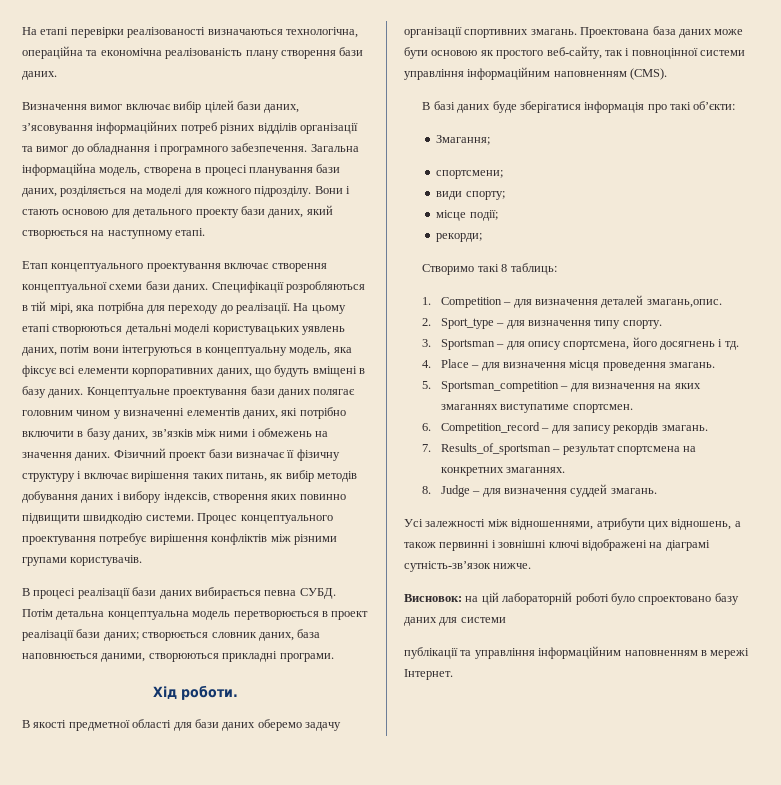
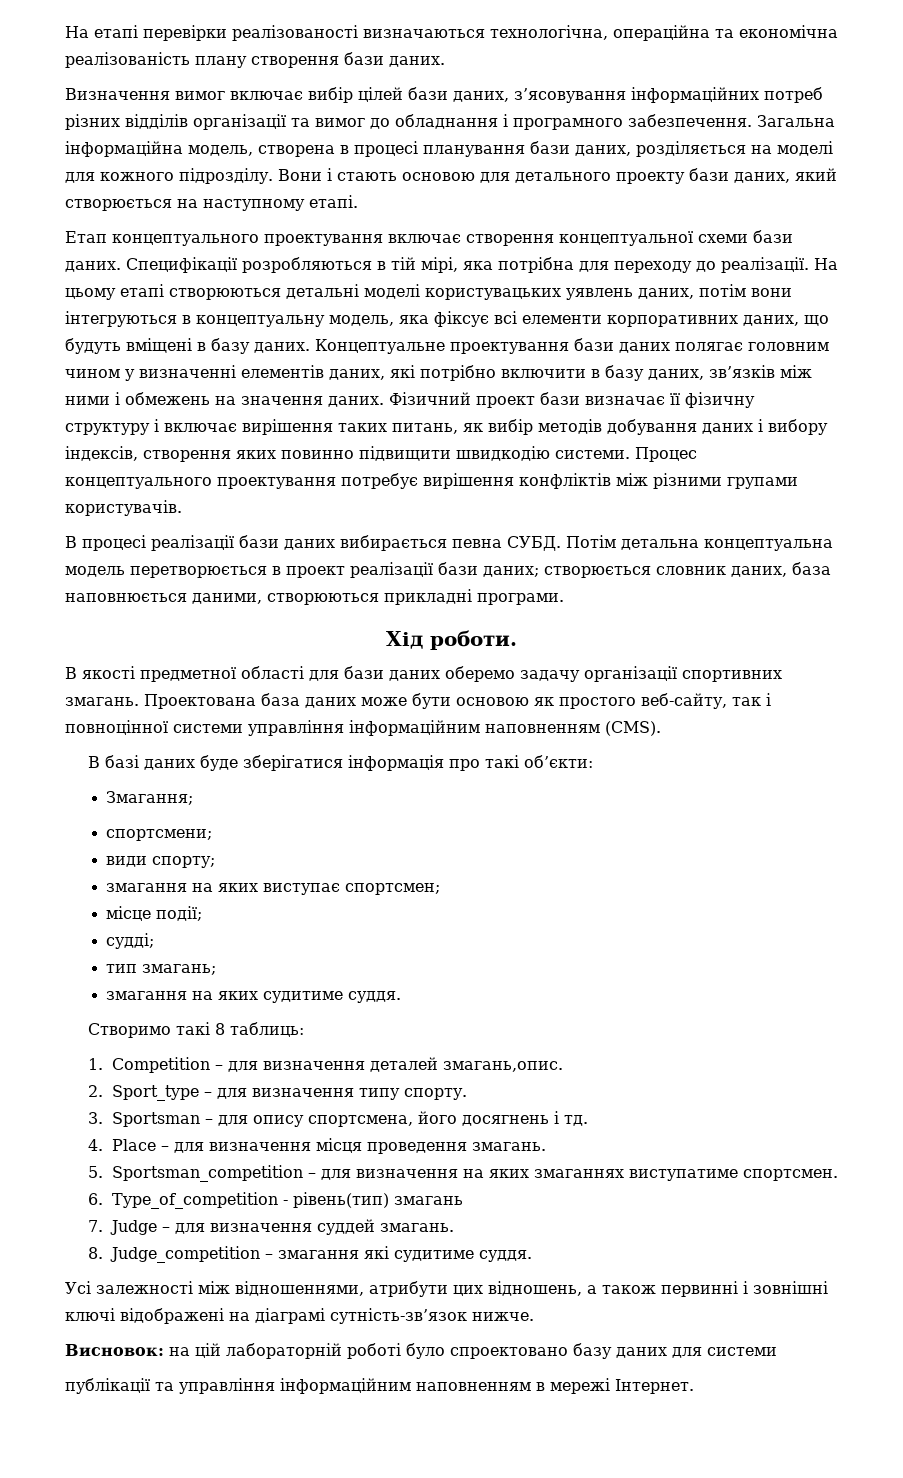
+ змагання на яких виступає спортсмен;
  місце події;
- рекорди;
+ судді;
+ тип змагань;
+ змагання на яких судитиме суддя.
- 6. Competition_record – для запису рекордів змагань.
- 7. Results_of_sportsman – результат спортсмена на конкретних змаганнях.
- 8. Judge – для визначення суддей змагань.
+ 6. Type_of_competition - рівень(тип) змагань
+ 7. Judge – для визначення суддей змагань.
+ 8. Judge_competition – змагання які судитиме суддя.

